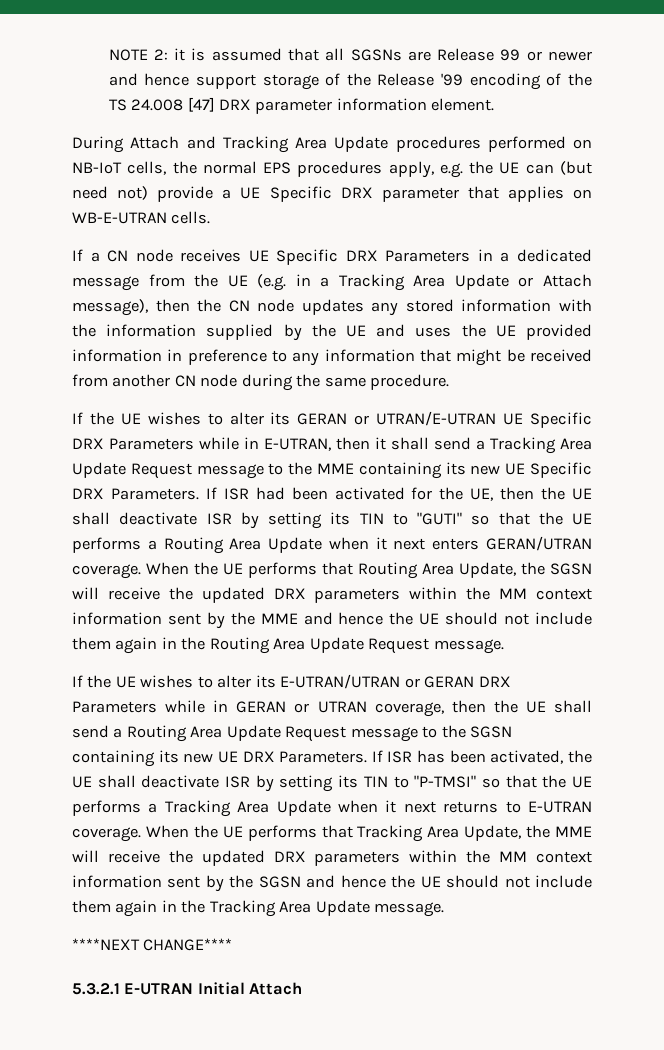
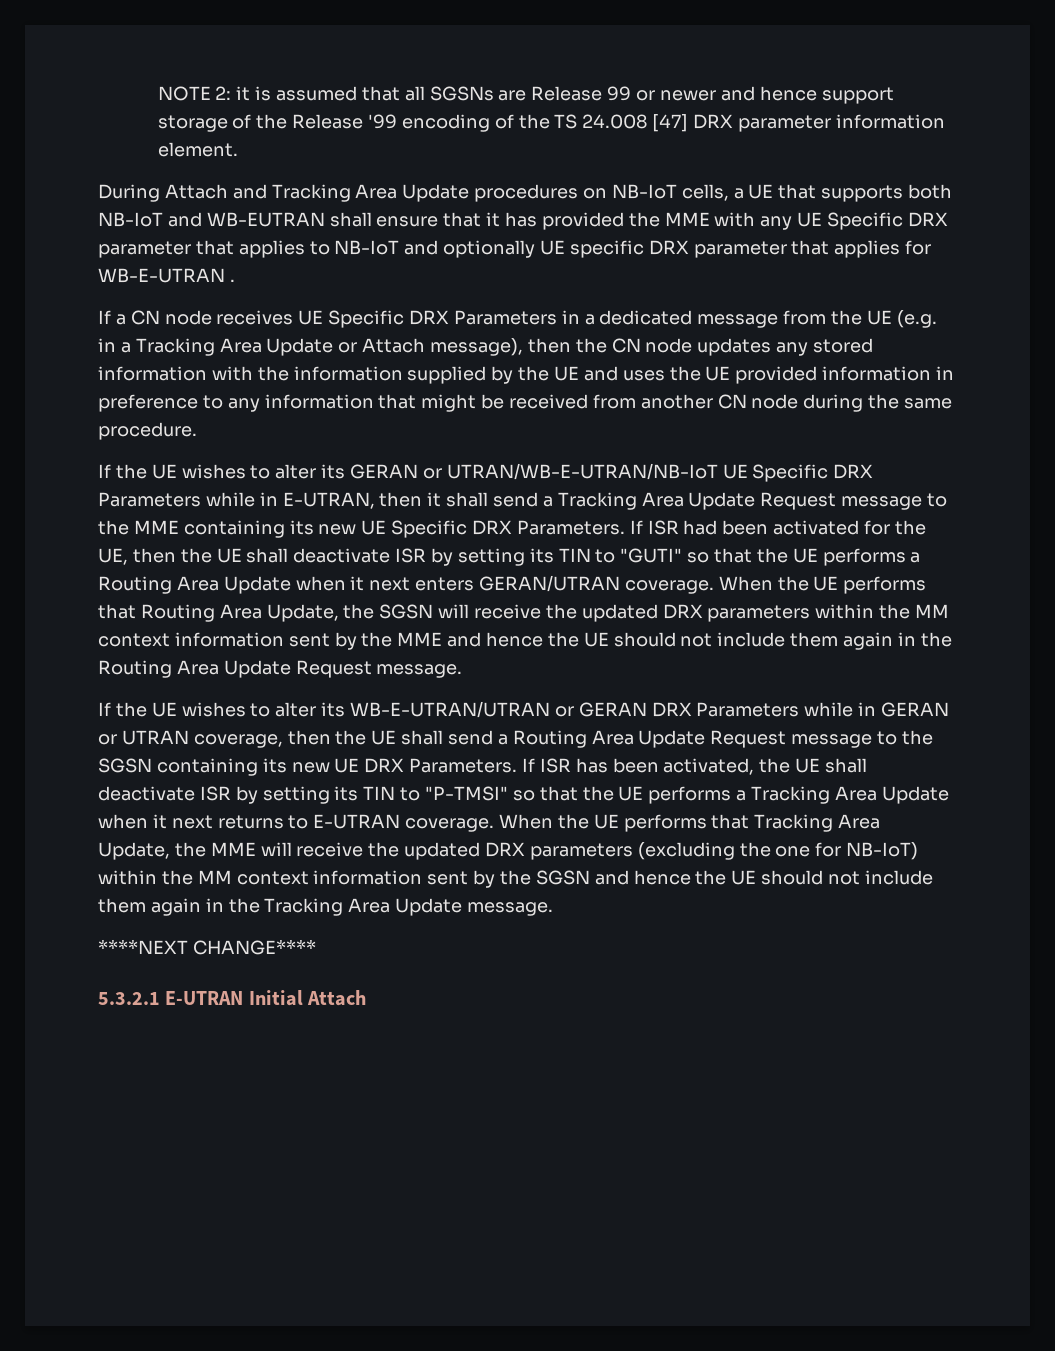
- During Attach and Tracking Area Update procedures performed on NB-IoT cells, the normal EPS procedures apply, e.g. the UE can (but need not) provide a UE Specific DRX parameter that applies on WB-E-UTRAN cells.
+ During Attach and Tracking Area Update procedures on NB-IoT cells, a UE that supports both NB-IoT and WB-EUTRAN shall ensure that it has provided the MME with any UE Specific DRX parameter that applies to NB-IoT and optionally UE specific DRX parameter that applies for WB-E-UTRAN .
- If the UE wishes to alter its GERAN or UTRAN/E-UTRAN UE Specific DRX Parameters while in E-UTRAN, then it shall send a Tracking Area Update Request message to the MME containing its new UE Specific DRX Parameters.
+ If the UE wishes to alter its GERAN or UTRAN/WB-E-UTRAN/NB-IoT UE Specific DRX Parameters while in E-UTRAN, then it shall send a Tracking Area Update Request message to the MME containing its new UE Specific DRX Parameters.
- If the UE wishes to alter its E-UTRAN/UTRAN or GERAN DRX Parameters while in GERAN or UTRAN coverage, then the UE shall send a Routing Area Update Request message to the SGSN containing its new UE DRX Parameters.
+ If the UE wishes to alter its WB-E-UTRAN/UTRAN or GERAN DRX Parameters while in GERAN or UTRAN coverage, then the UE shall send a Routing Area Update Request message to the SGSN containing its new UE DRX Parameters.
- When the UE performs that Tracking Area Update, the MME will receive the updated DRX parameters within the MM context information sent by the SGSN and hence the UE should not include them again in the Tracking Area Update message.
+ When the UE performs that Tracking Area Update, the MME will receive the updated DRX parameters (excluding the one for NB-IoT) within the MM context information sent by the SGSN and hence the UE should not include them again in the Tracking Area Update message.

